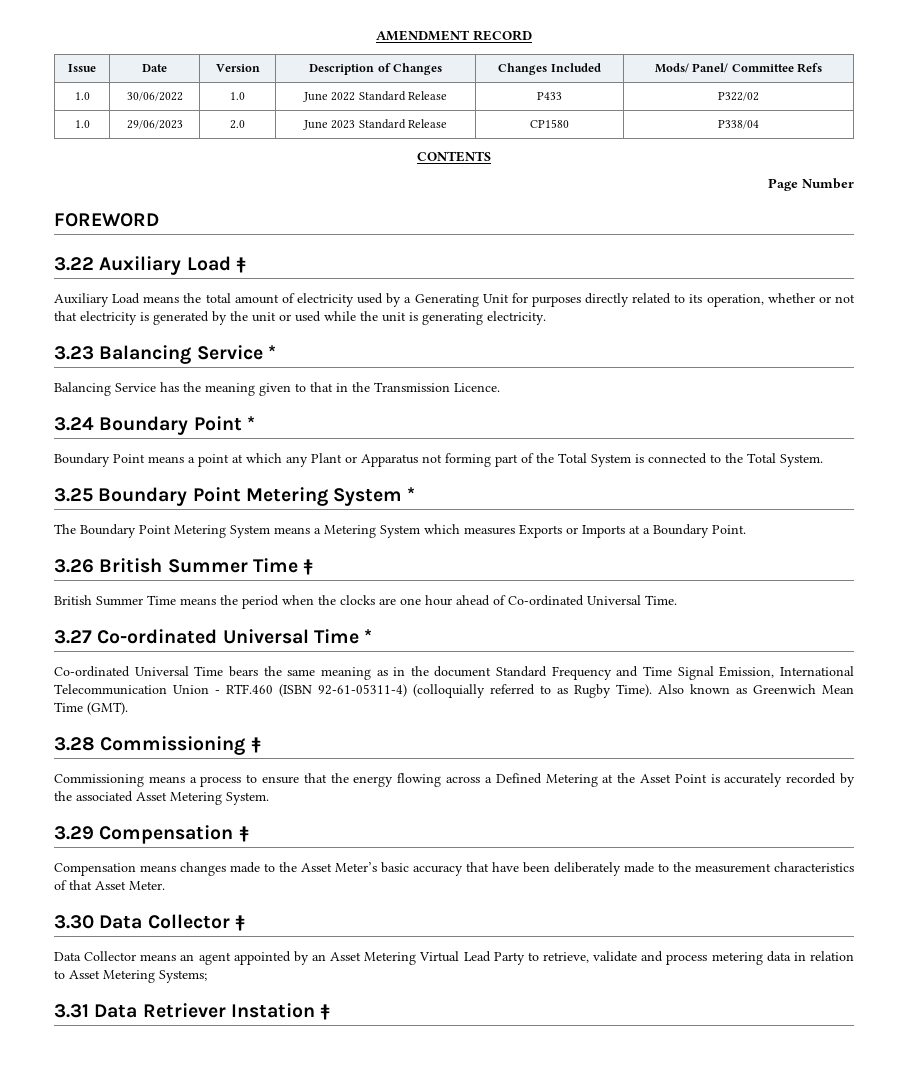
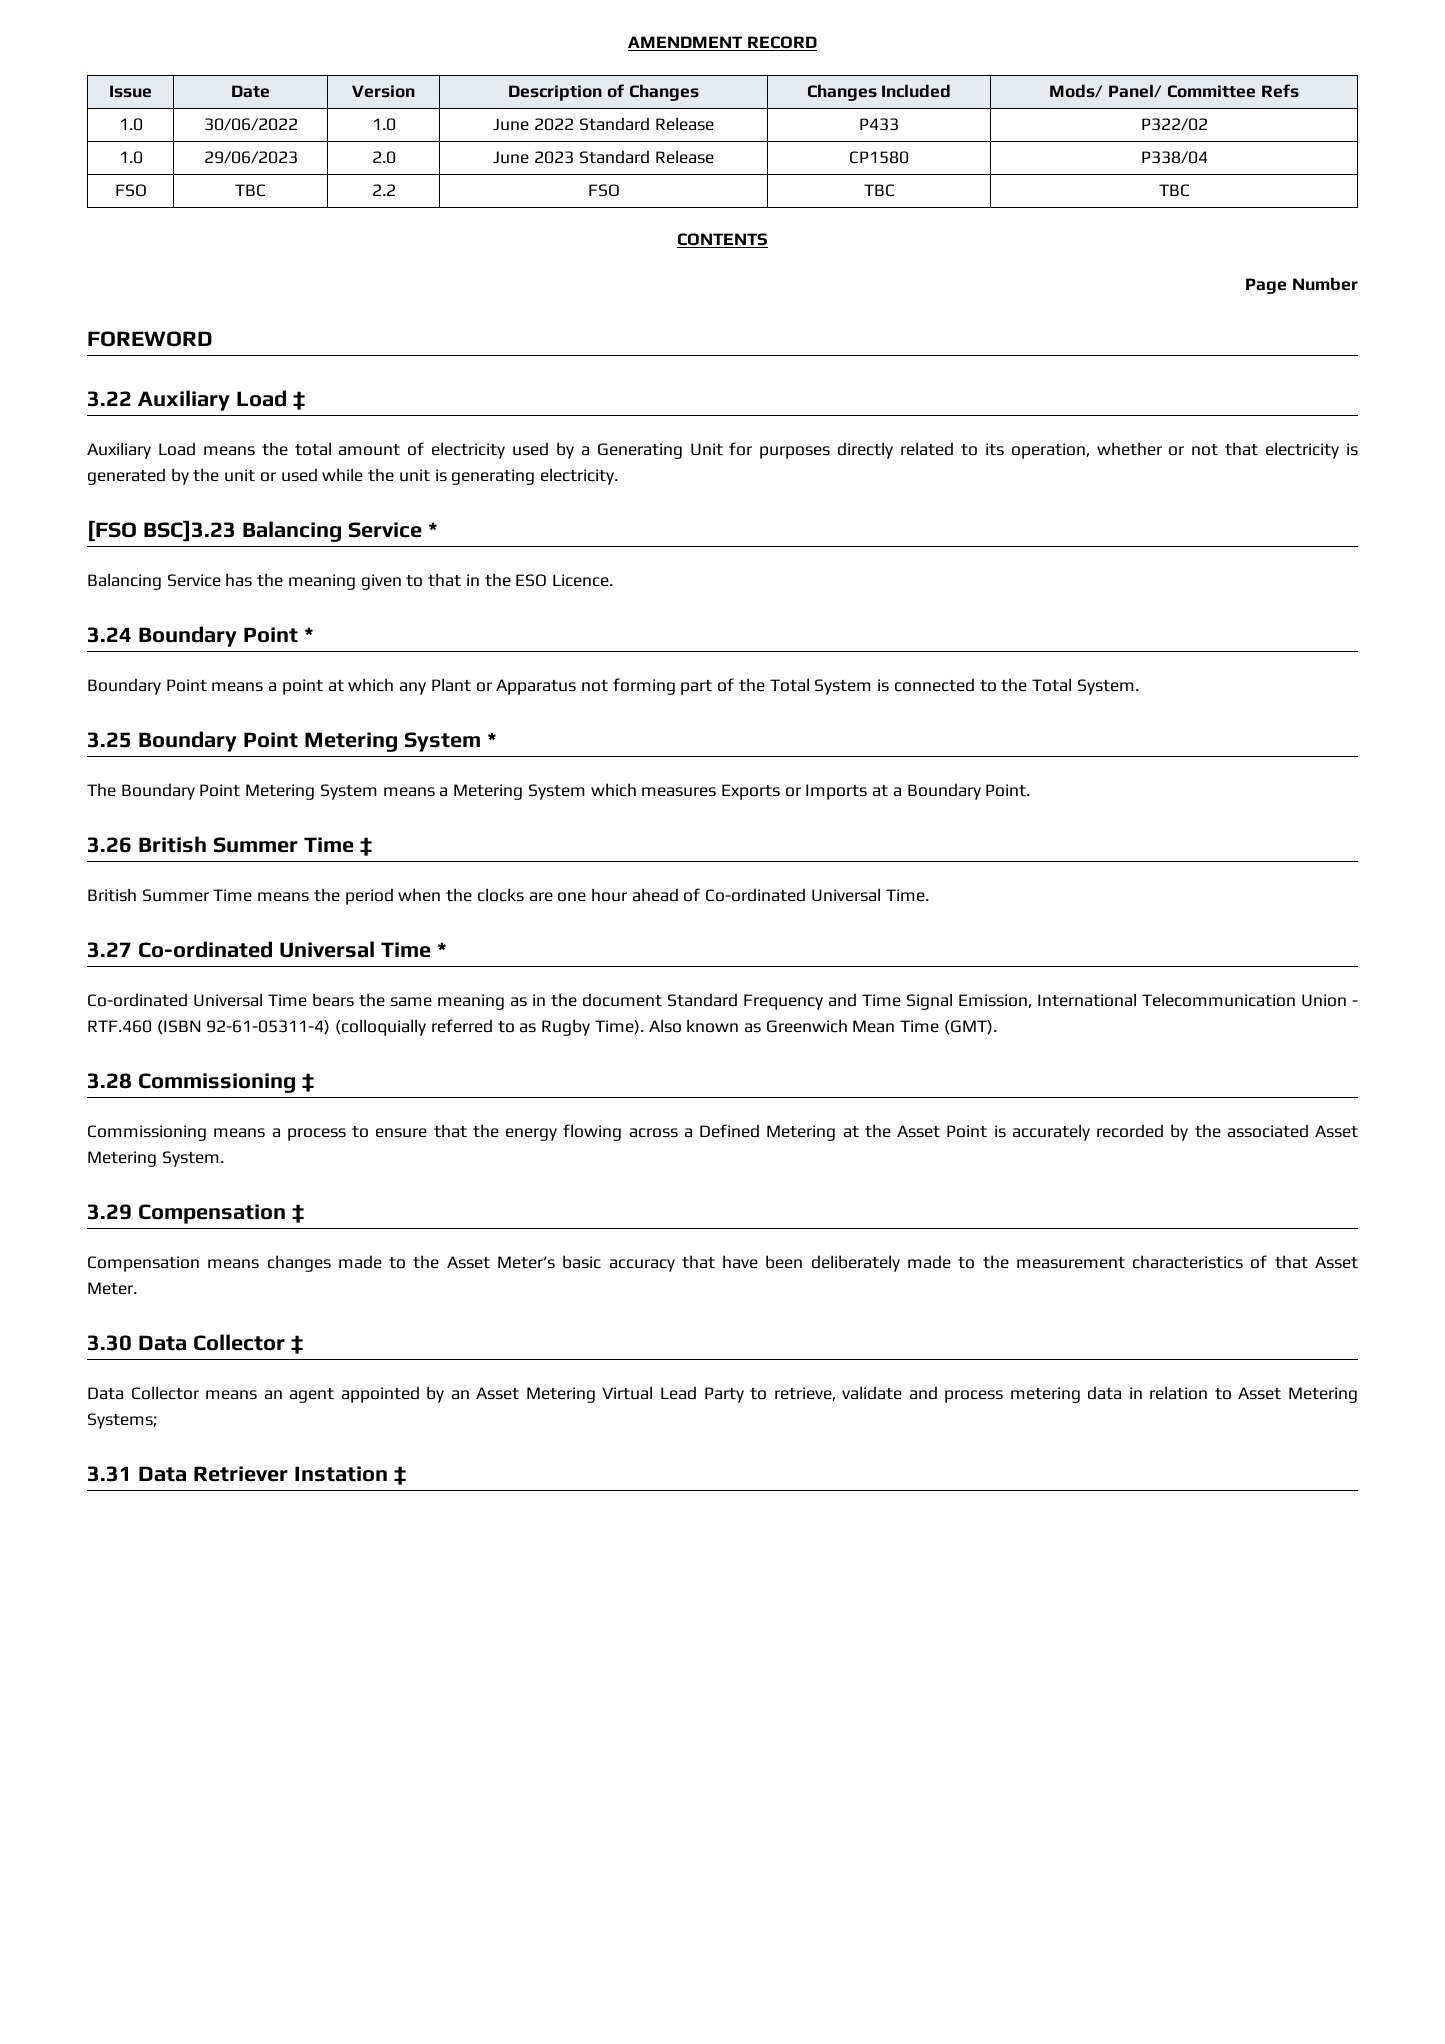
+ FSO | TBC | 2.2 | FSO | TBC | TBC
- 3.23 Balancing Service *
+ [FSO BSC]3.23 Balancing Service *
- Balancing Service has the meaning given to that in the Transmission Licence.
+ Balancing Service has the meaning given to that in the ESO Licence.

